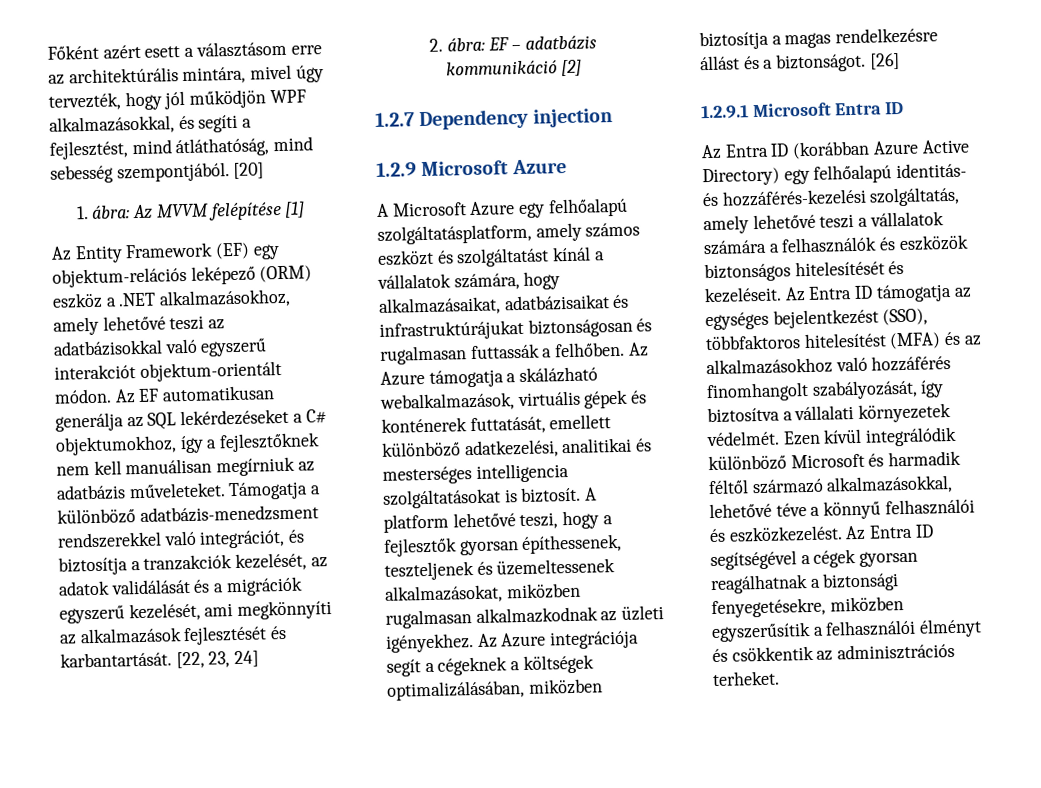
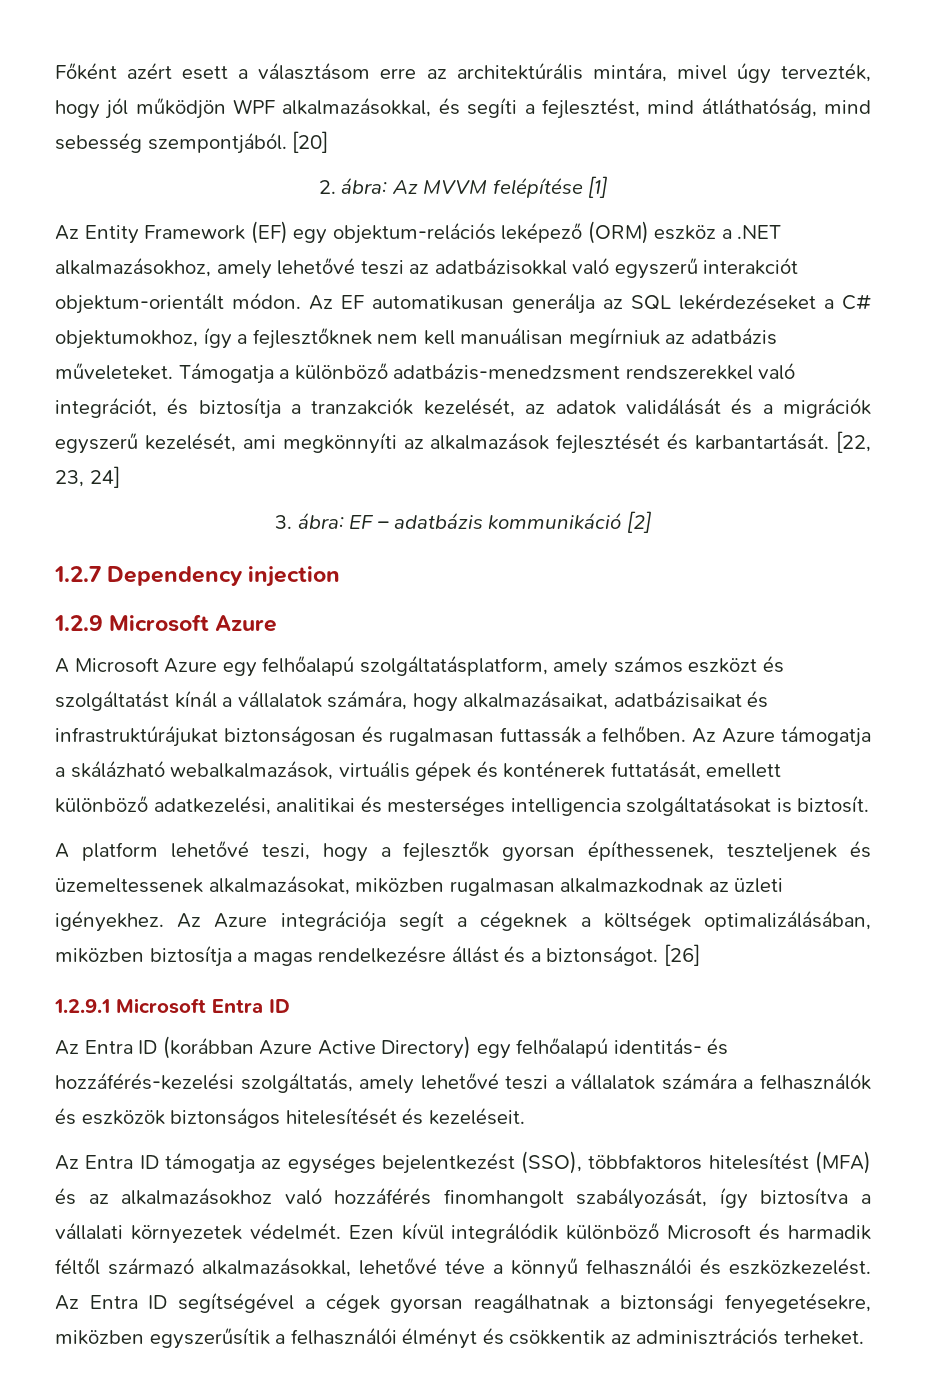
- 1. ábra: Az MVVM felépítése [1]
+ 2. ábra: Az MVVM felépítése [1]
- 2. ábra: EF – adatbázis kommunikáció [2]
+ 3. ábra: EF – adatbázis kommunikáció [2]
- Az Azure támogatja a skálázható webalkalmazások, virtuális gépek és konténerek futtatását, emellett különböző adatkezelési, analitikai és mesterséges intelligencia szolgáltatásokat is biztosít. A platform lehetővé teszi, hogy a fejlesztők gyorsan építhessenek, teszteljenek és üzemeltessenek alkalmazásokat, miközben rugalmasan alkalmazkodnak az üzleti igényekhez.
+ Az Azure támogatja a skálázható webalkalmazások, virtuális gépek és konténerek futtatását, emellett különböző adatkezelési, analitikai és mesterséges intelligencia szolgáltatásokat is biztosít.
+ A platform lehetővé teszi, hogy a fejlesztők gyorsan építhessenek, teszteljenek és üzemeltessenek alkalmazásokat, miközben rugalmasan alkalmazkodnak az üzleti igényekhez.
- Az Entra ID (korábban Azure Active Directory) egy felhőalapú identitás- és hozzáférés-kezelési szolgáltatás, amely lehetővé teszi a vállalatok számára a felhasználók és eszközök biztonságos hitelesítését és kezeléseit. Az Entra ID támogatja az egységes bejelentkezést (SSO), többfaktoros hitelesítést (MFA) és az alkalmazásokhoz való hozzáférés finomhangolt szabályozását, így biztosítva a vállalati környezetek védelmét.
+ Az Entra ID (korábban Azure Active Directory) egy felhőalapú identitás- és hozzáférés-kezelési szolgáltatás, amely lehetővé teszi a vállalatok számára a felhasználók és eszközök biztonságos hitelesítését és kezeléseit.
+ Az Entra ID támogatja az egységes bejelentkezést (SSO), többfaktoros hitelesítést (MFA) és az alkalmazásokhoz való hozzáférés finomhangolt szabályozását, így biztosítva a vállalati környezetek védelmét.

